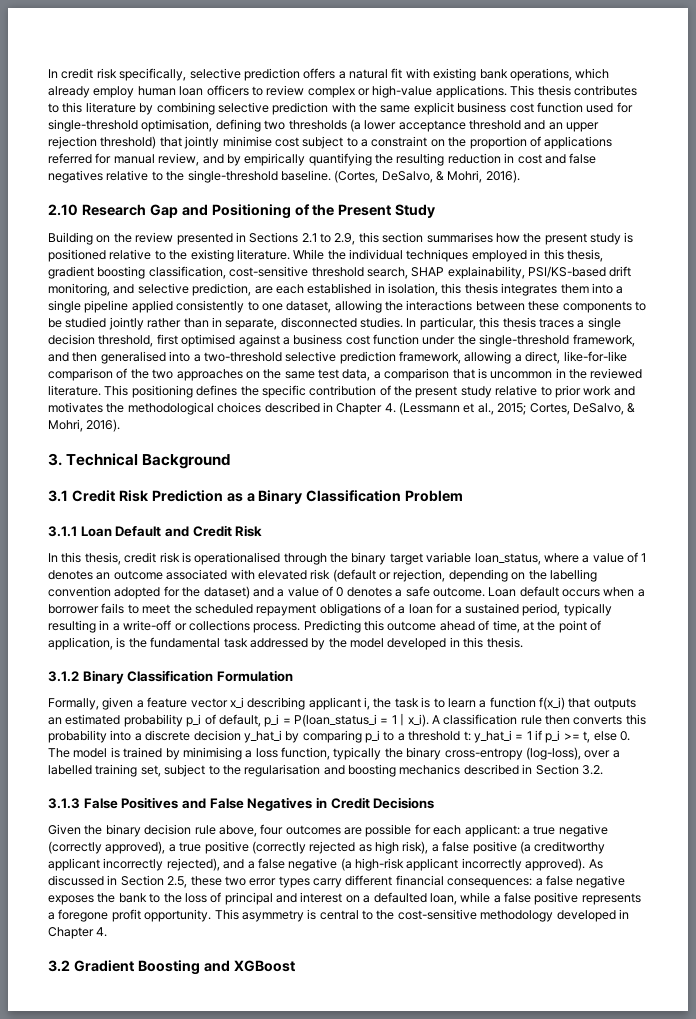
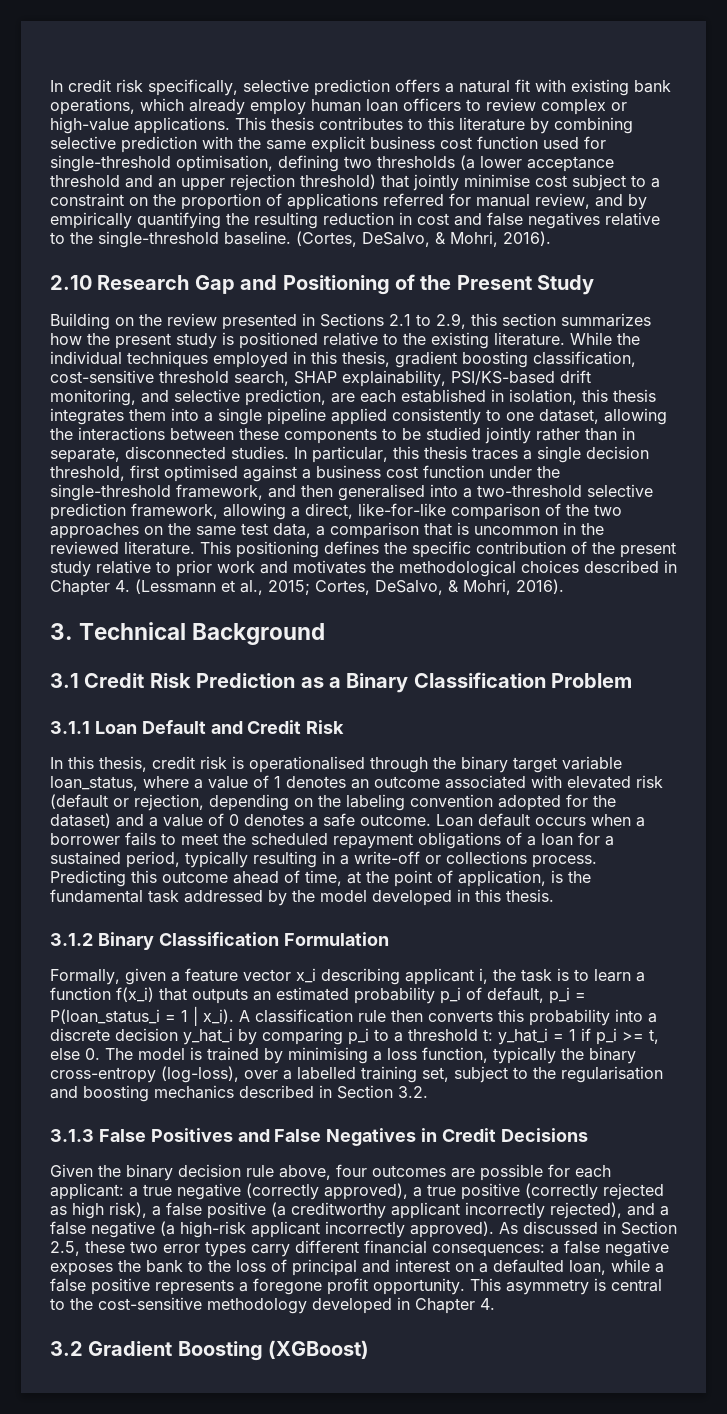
- Building on the review presented in Sections 2.1 to 2.9, this section summarises how the present study is positioned relative to the existing literature.
+ Building on the review presented in Sections 2.1 to 2.9, this section summarizes how the present study is positioned relative to the existing literature.
- In this thesis, credit risk is operationalised through the binary target variable loan_status, where a value of 1 denotes an outcome associated with elevated risk (default or rejection, depending on the labelling convention adopted for the dataset) and a value of 0 denotes a safe outcome.
+ In this thesis, credit risk is operationalised through the binary target variable loan_status, where a value of 1 denotes an outcome associated with elevated risk (default or rejection, depending on the labeling convention adopted for the dataset) and a value of 0 denotes a safe outcome.
- 3.2 Gradient Boosting and XGBoost
+ 3.2 Gradient Boosting (XGBoost)

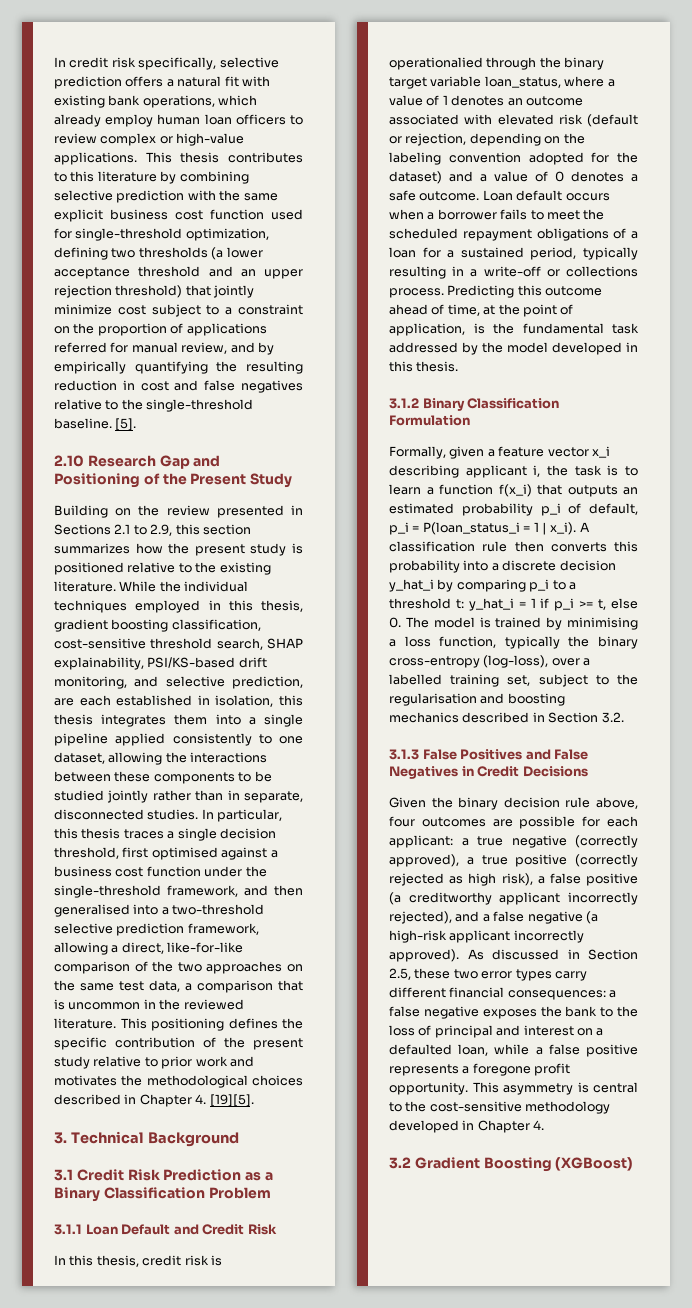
- This thesis contributes to this literature by combining selective prediction with the same explicit business cost function used for single-threshold optimisation, defining two thresholds (a lower acceptance threshold and an upper rejection threshold) that jointly minimise cost subject to a constraint on the proportion of applications referred for manual review, and by empirically quantifying the resulting reduction in cost and false negatives relative to the single-threshold baseline.
+ This thesis contributes to this literature by combining selective prediction with the same explicit business cost function used for single-threshold optimization, defining two thresholds (a lower acceptance threshold and an upper rejection threshold) that jointly minimize cost subject to a constraint on the proportion of applications referred for manual review, and by empirically quantifying the resulting reduction in cost and false negatives relative to the single-threshold baseline.
- (Cortes, DeSalvo, & Mohri, 2016).
+ [5].
- This positioning defines the specific contribution of the present study relative to prior work and motivates the methodological choices described in Chapter 4. (Lessmann et al., 2015; Cortes, DeSalvo, & Mohri, 2016).
+ This positioning defines the specific contribution of the present study relative to prior work and motivates the methodological choices described in Chapter 4. [19][5].
- In this thesis, credit risk is operationalised through the binary target variable loan_status, where a value of 1 denotes an outcome associated with elevated risk (default or rejection, depending on the labeling convention adopted for the dataset) and a value of 0 denotes a safe outcome.
+ In this thesis, credit risk is operationalied through the binary target variable loan_status, where a value of 1 denotes an outcome associated with elevated risk (default or rejection, depending on the labeling convention adopted for the dataset) and a value of 0 denotes a safe outcome.

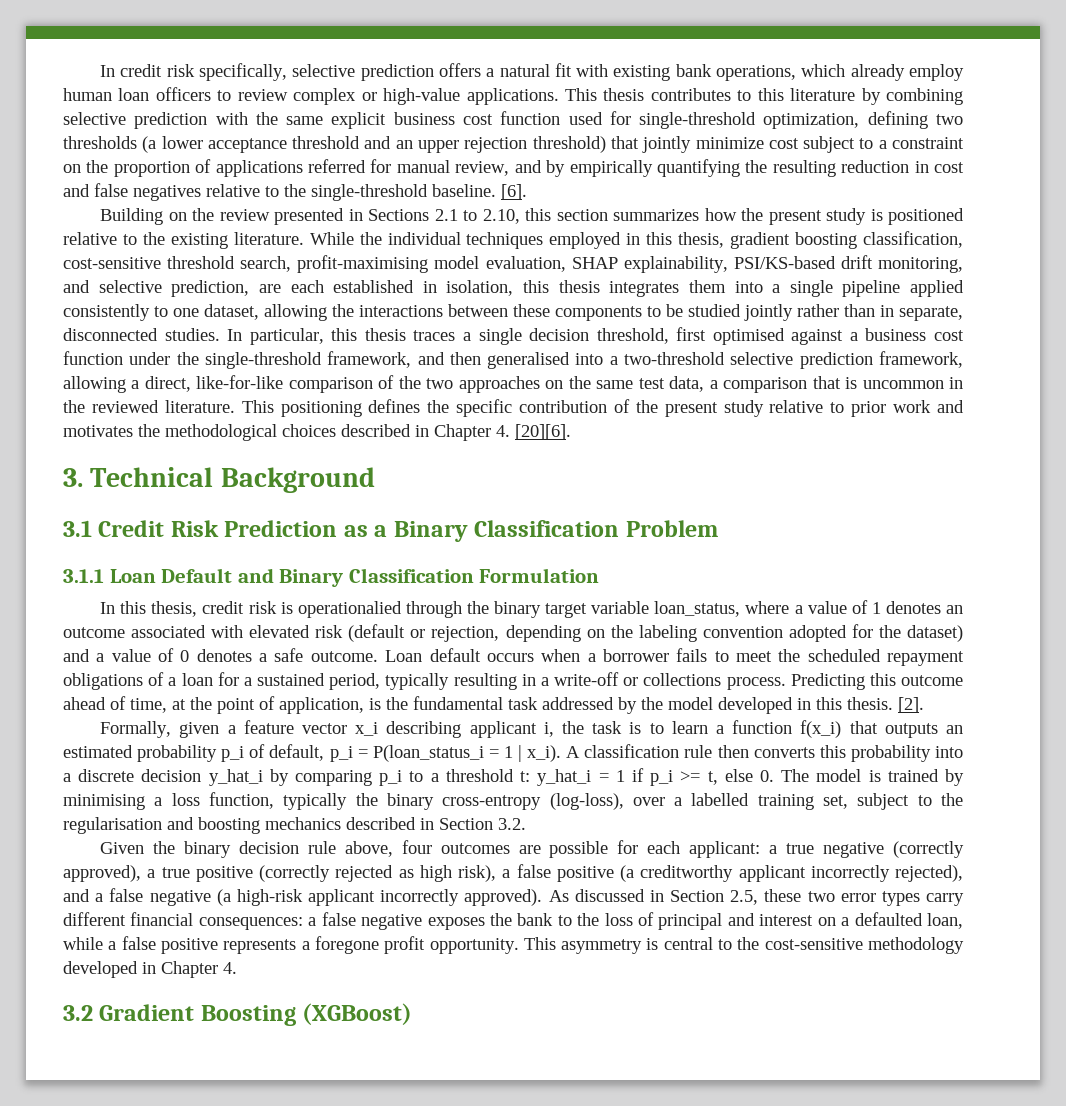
- [5].
- 2.10 Research Gap and Positioning of the Present Study
+ [6].
- Building on the review presented in Sections 2.1 to 2.9, this section summarizes how the present study is positioned relative to the existing literature.
+ Building on the review presented in Sections 2.1 to 2.10, this section summarizes how the present study is positioned relative to the existing literature.
- While the individual techniques employed in this thesis, gradient boosting classification, cost-sensitive threshold search, SHAP explainability, PSI/KS-based drift monitoring, and selective prediction, are each established in isolation, this thesis integrates them into a single pipeline applied consistently to one dataset, allowing the interactions between these components to be studied jointly rather than in separate, disconnected studies.
+ While the individual techniques employed in this thesis, gradient boosting classification, cost-sensitive threshold search, profit-maximising model evaluation, SHAP explainability, PSI/KS-based drift monitoring, and selective prediction, are each established in isolation, this thesis integrates them into a single pipeline applied consistently to one dataset, allowing the interactions between these components to be studied jointly rather than in separate, disconnected studies.
- This positioning defines the specific contribution of the present study relative to prior work and motivates the methodological choices described in Chapter 4. [19][5].
+ This positioning defines the specific contribution of the present study relative to prior work and motivates the methodological choices described in Chapter 4. [20][6].
- 3.1.1 Loan Default and Credit Risk
+ 3.1.1 Loan Default and Binary Classification Formulation
- Predicting this outcome ahead of time, at the point of application, is the fundamental task addressed by the model developed in this thesis.
- 3.1.2 Binary Classification Formulation
+ Predicting this outcome ahead of time, at the point of application, is the fundamental task addressed by the model developed in this thesis. [2].
- 3.1.3 False Positives and False Negatives in Credit Decisions

